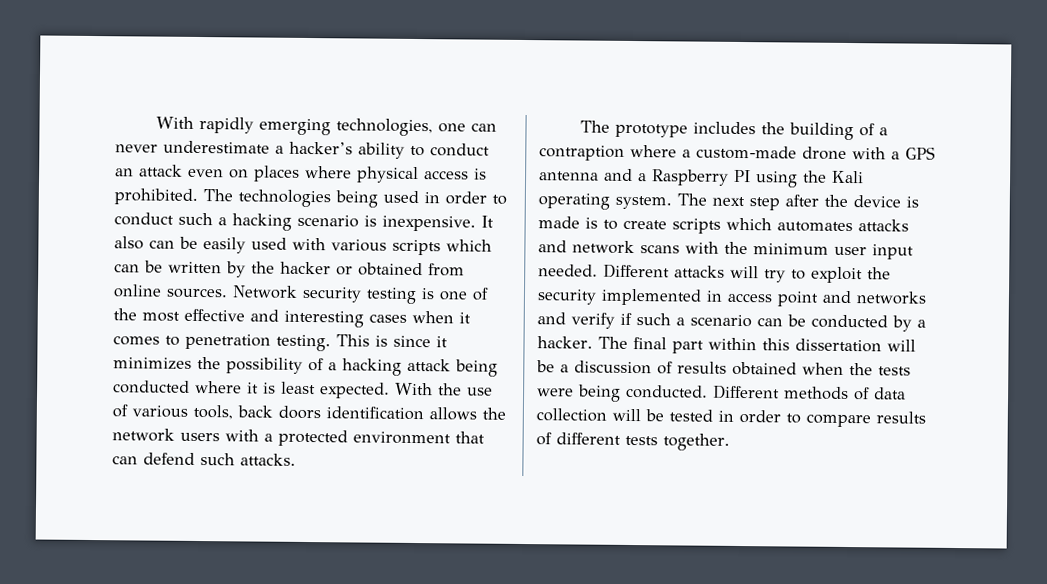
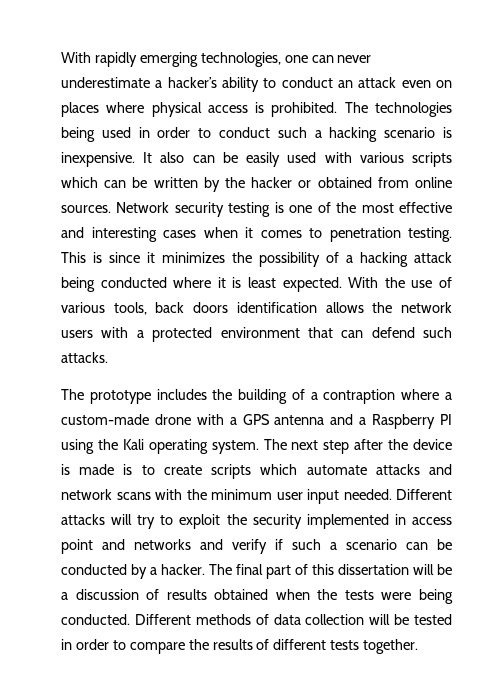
- The next step after the device is made is to create scripts which automates attacks and network scans with the minimum user input needed.
+ The next step after the device is made is to create scripts which automate attacks and network scans with the minimum user input needed.
- The final part within this dissertation will be a discussion of results obtained when the tests were being conducted.
+ The final part of this dissertation will be a discussion of results obtained when the tests were being conducted.
- Different methods of data collection will be tested in order to compare results of different tests together.
+ Different methods of data collection will be tested in order to compare the results of different tests together.

